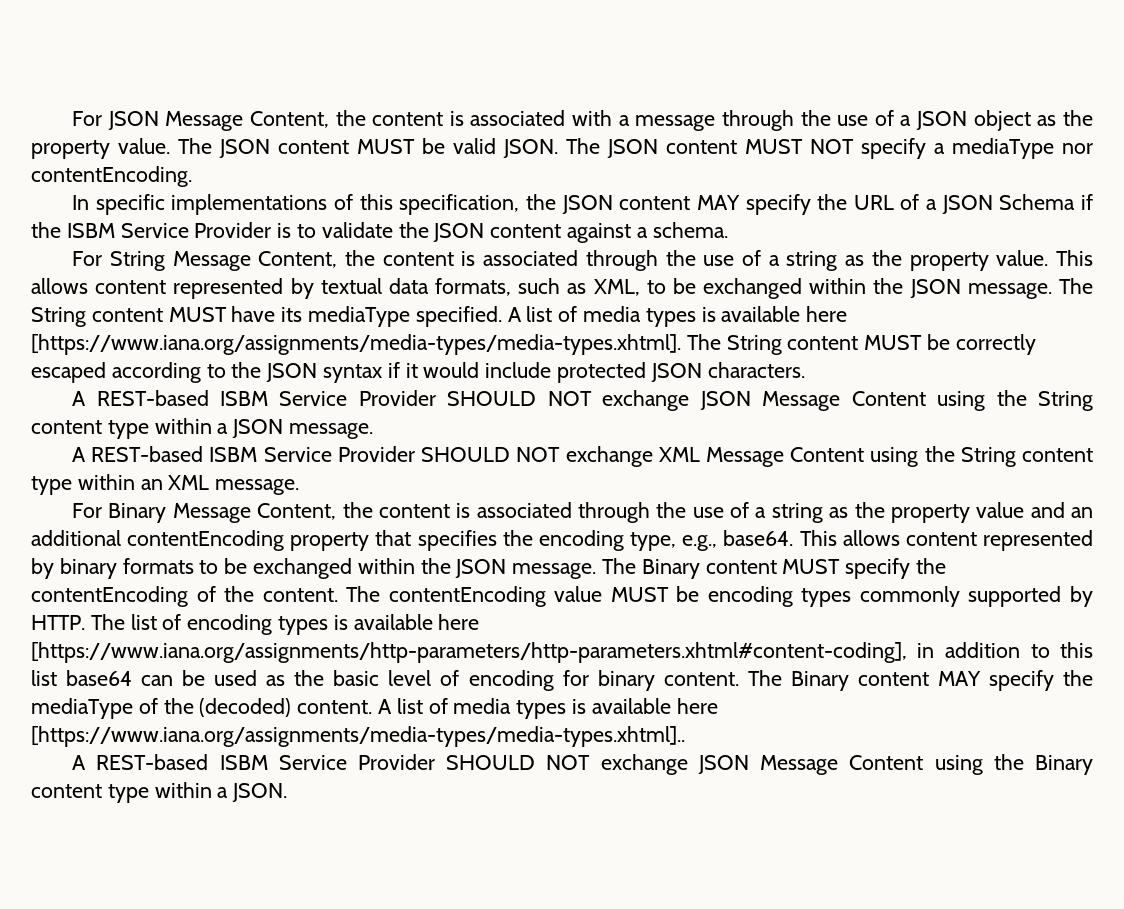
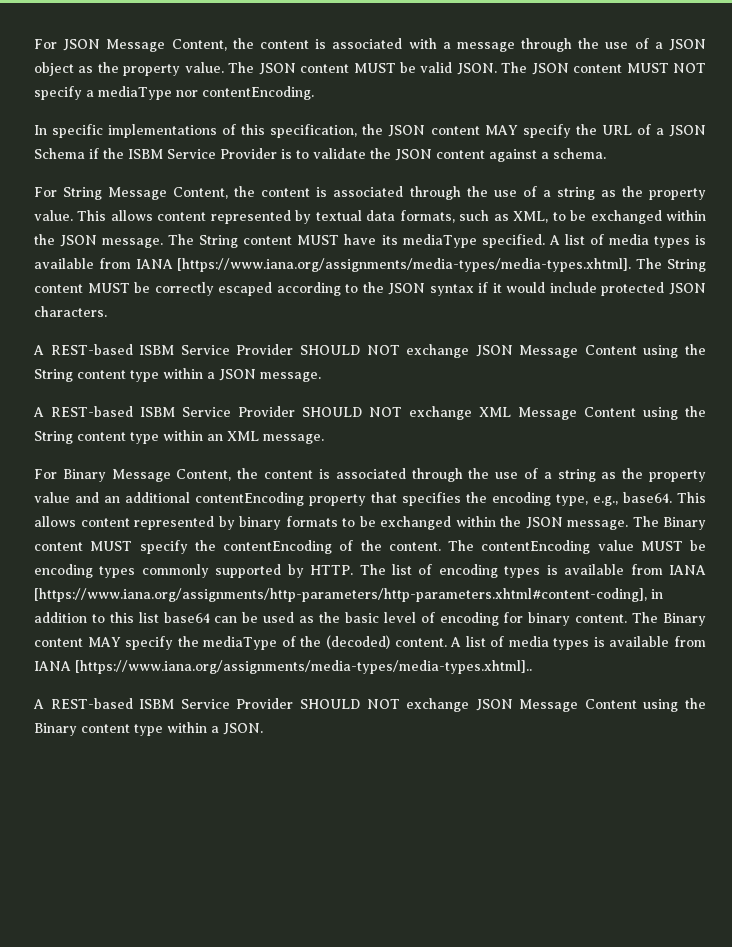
- A list of media types is available here [https://www.iana.org/assignments/media-types/media-types.xhtml]. The String content MUST be correctly escaped according to the JSON syntax if it would include protected JSON characters.
+ A list of media types is available from IANA [https://www.iana.org/assignments/media-types/media-types.xhtml]. The String content MUST be correctly escaped according to the JSON syntax if it would include protected JSON characters.
- The list of encoding types is available here [https://www.iana.org/assignments/http-parameters/http-parameters.xhtml#content-coding], in addition to this list base64 can be used as the basic level of encoding for binary content.
+ The list of encoding types is available from IANA [https://www.iana.org/assignments/http-parameters/http-parameters.xhtml#content-coding], in addition to this list base64 can be used as the basic level of encoding for binary content.
- A list of media types is available here [https://www.iana.org/assignments/media-types/media-types.xhtml]..
+ A list of media types is available from IANA [https://www.iana.org/assignments/media-types/media-types.xhtml]..

